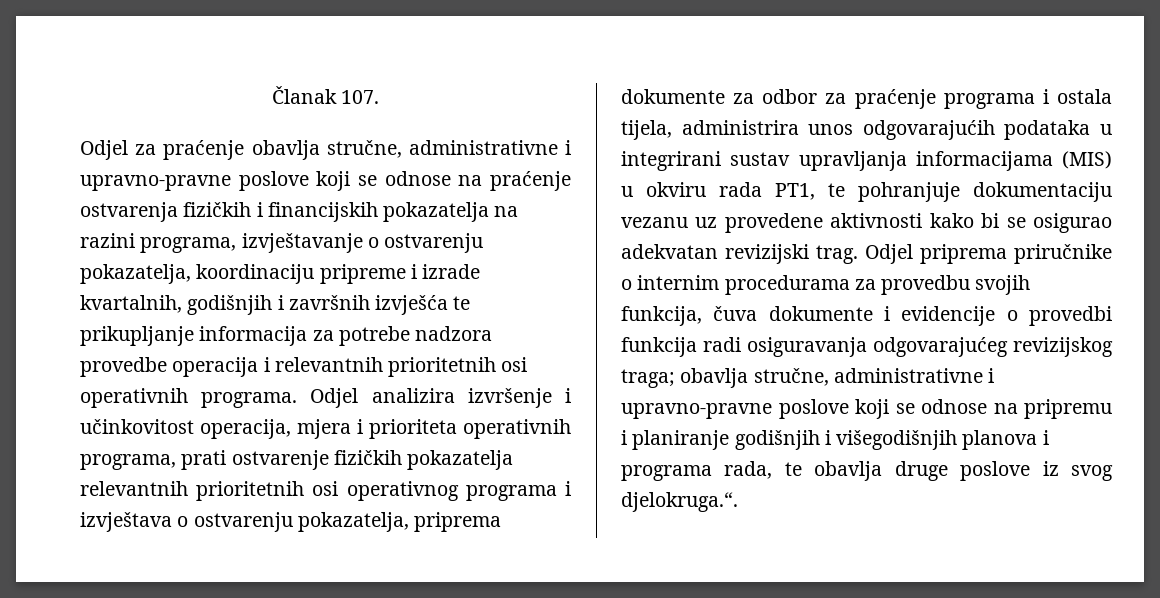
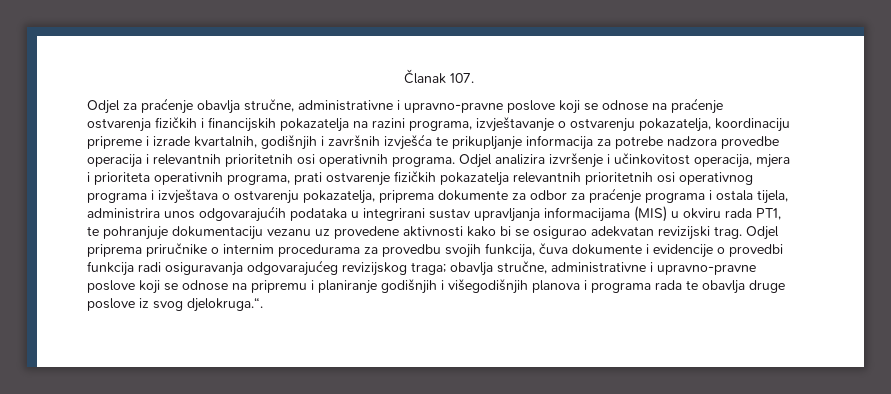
- Odjel priprema priručnike o internim procedurama za provedbu svojih funkcija, čuva dokumente i evidencije o provedbi funkcija radi osiguravanja odgovarajućeg revizijskog traga; obavlja stručne, administrativne i upravno-pravne poslove koji se odnose na pripremu i planiranje godišnjih i višegodišnjih planova i programa rada, te obavlja druge poslove iz svog djelokruga.“.
+ Odjel priprema priručnike o internim procedurama za provedbu svojih funkcija, čuva dokumente i evidencije o provedbi funkcija radi osiguravanja odgovarajućeg revizijskog traga; obavlja stručne, administrativne i upravno-pravne poslove koji se odnose na pripremu i planiranje godišnjih i višegodišnjih planova i programa rada te obavlja druge poslove iz svog djelokruga.“.

